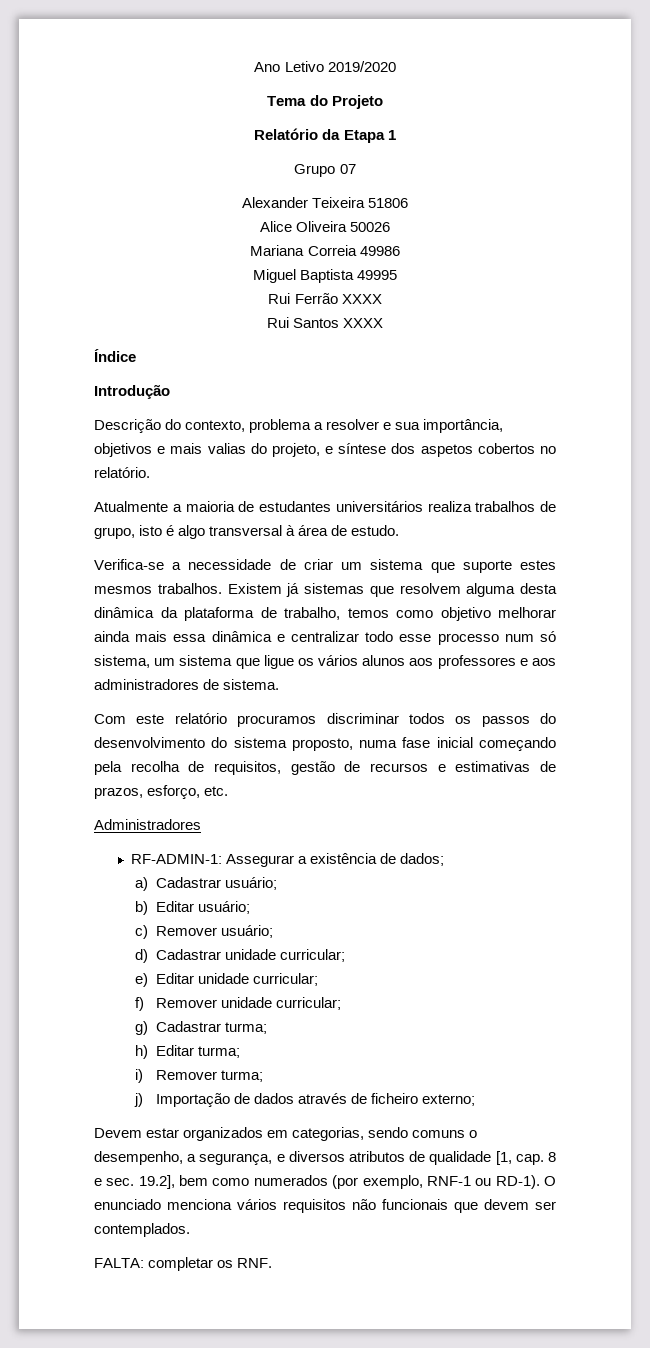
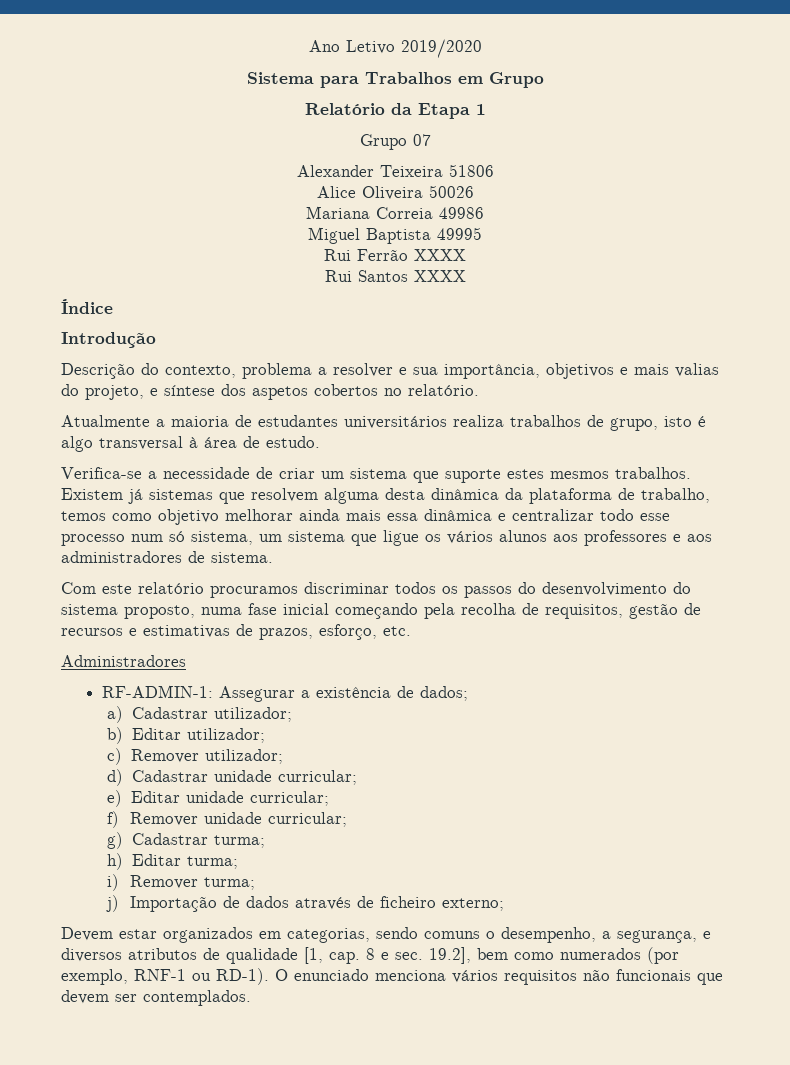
- Tema do Projeto
+ Sistema para Trabalhos em Grupo
- a) Cadastrar usuário;
+ a) Cadastrar utilizador;
- b) Editar usuário;
+ b) Editar utilizador;
- c) Remover usuário;
+ c) Remover utilizador;
- FALTA: completar os RNF.

